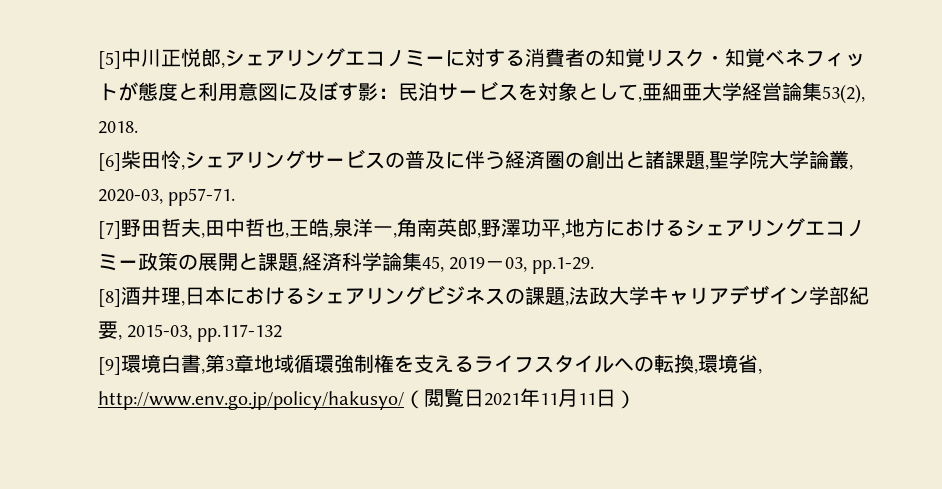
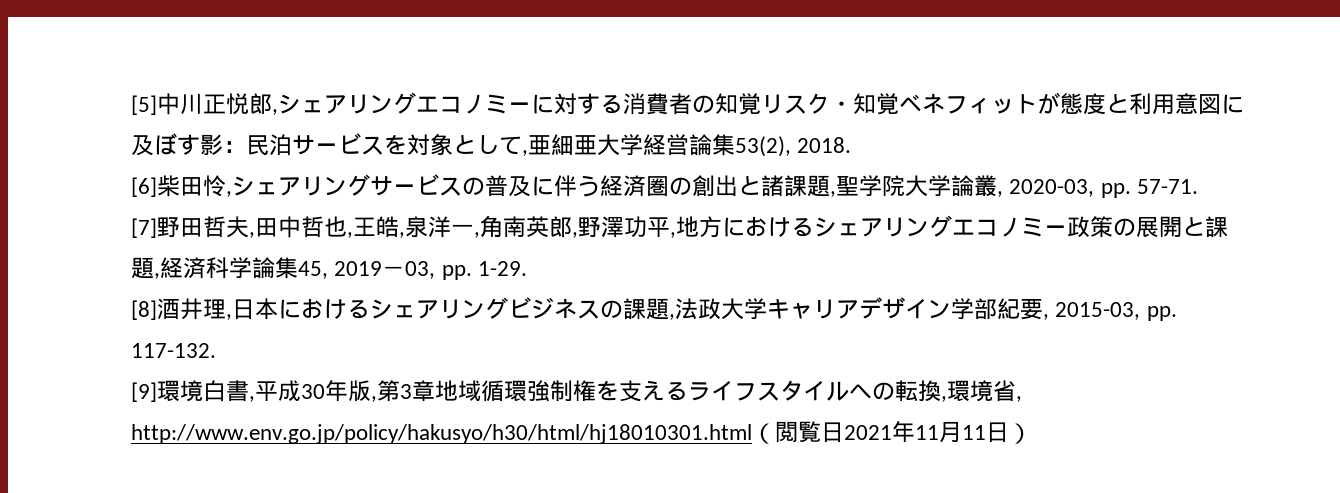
- [6]柴田怜,シェアリングサービスの普及に伴う経済圏の創出と諸課題,聖学院大学論叢, 2020-03, pp57-71.
+ [6]柴田怜,シェアリングサービスの普及に伴う経済圏の創出と諸課題,聖学院大学論叢, 2020-03, pp. 57-71.
- [7]野田哲夫,田中哲也,王皓,泉洋一,角南英郎,野澤功平,地方におけるシェアリングエコノミー政策の展開と課題,経済科学論集45, 2019－03, pp.1-29.
+ [7]野田哲夫,田中哲也,王皓,泉洋一,角南英郎,野澤功平,地方におけるシェアリングエコノミー政策の展開と課題,経済科学論集45, 2019－03, pp. 1-29.
- [8]酒井理,日本におけるシェアリングビジネスの課題,法政大学キャリアデザイン学部紀要, 2015-03, pp.117-132
+ [8]酒井理,日本におけるシェアリングビジネスの課題,法政大学キャリアデザイン学部紀要, 2015-03, pp. 117-132.
- [9]環境白書,第3章地域循環強制権を支えるライフスタイルへの転換,環境省, http://www.env.go.jp/policy/hakusyo/（閲覧日2021年11月11日）
+ [9]環境白書,平成30年版,第3章地域循環強制権を支えるライフスタイルへの転換,環境省, http://www.env.go.jp/policy/hakusyo/h30/html/hj18010301.html（閲覧日2021年11月11日）

